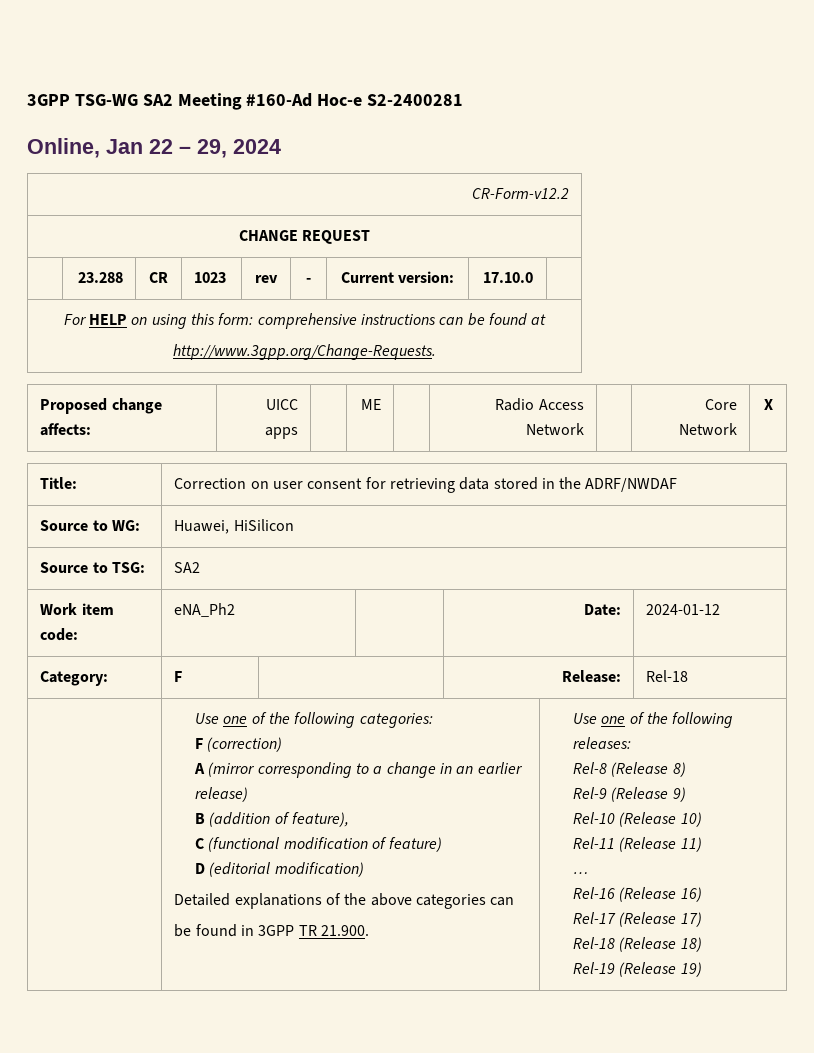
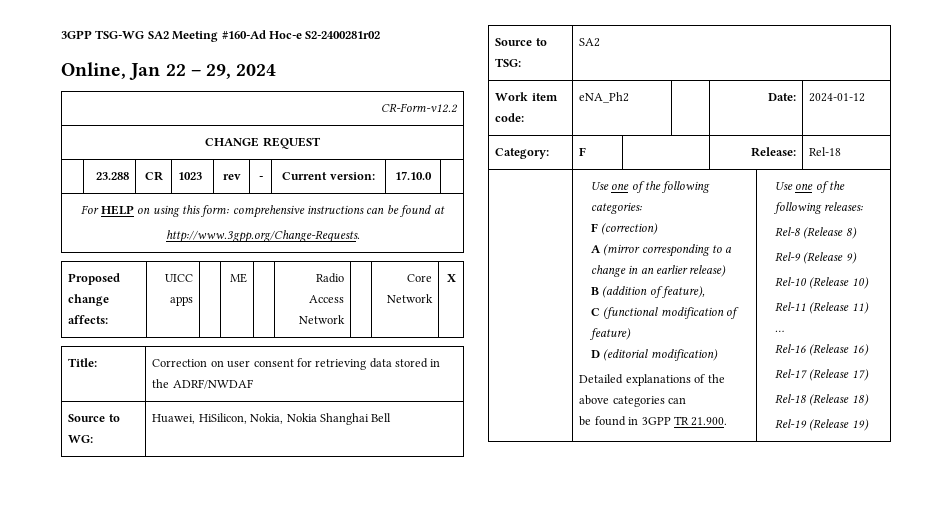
- 3GPP TSG-WG SA2 Meeting #160-Ad Hoc-e S2-2400281
+ 3GPP TSG-WG SA2 Meeting #160-Ad Hoc-e S2-2400281r02
- Source to WG: | Huawei, HiSilicon
+ Source to WG: | Huawei, HiSilicon, Nokia, Nokia Shanghai Bell

